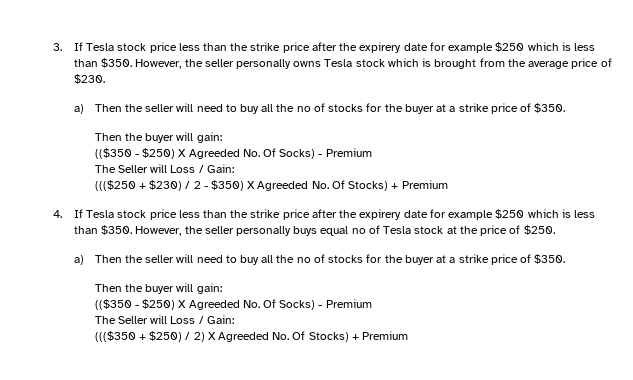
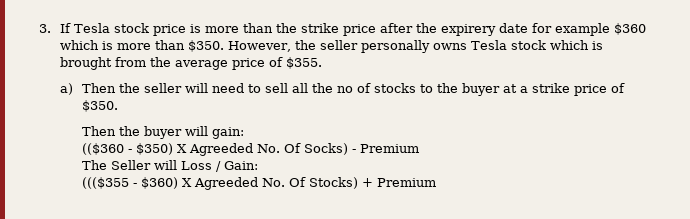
- 3. If Tesla stock price less than the strike price after the expirery date for example $250 which is less than $350.
+ 3. If Tesla stock price is more than the strike price after the expirery date for example $360 which is more than $350.
- However, the seller personally owns Tesla stock which is brought from the average price of $230.
- a) Then the seller will need to buy all the no of stocks for the buyer at a strike price of $350.
+ However, the seller personally owns Tesla stock which is brought from the average price of $355.
+ a) Then the seller will need to sell all the no of stocks to the buyer at a strike price of $350.
  Then the buyer will gain:
- (($350 - $250) X Agreeded No. Of Socks) - Premium
+ (($360 - $350) X Agreeded No. Of Socks) - Premium
- ((($250 + $230) / 2 - $350) X Agreeded No. Of Stocks) + Premium
- 4. If Tesla stock price less than the strike price after the expirery date for example $250 which is less than $350. However, the seller personally buys equal no of Tesla stock at the price of $250.
- a) Then the seller will need to buy all the no of stocks for the buyer at a strike price of $350.
- Then the buyer will gain:
- (($350 - $250) X Agreeded No. Of Socks) - Premium
- The Seller will Loss / Gain:
- ((($350 + $250) / 2) X Agreeded No. Of Stocks) + Premium
+ ((($355 - $360) X Agreeded No. Of Stocks) + Premium

